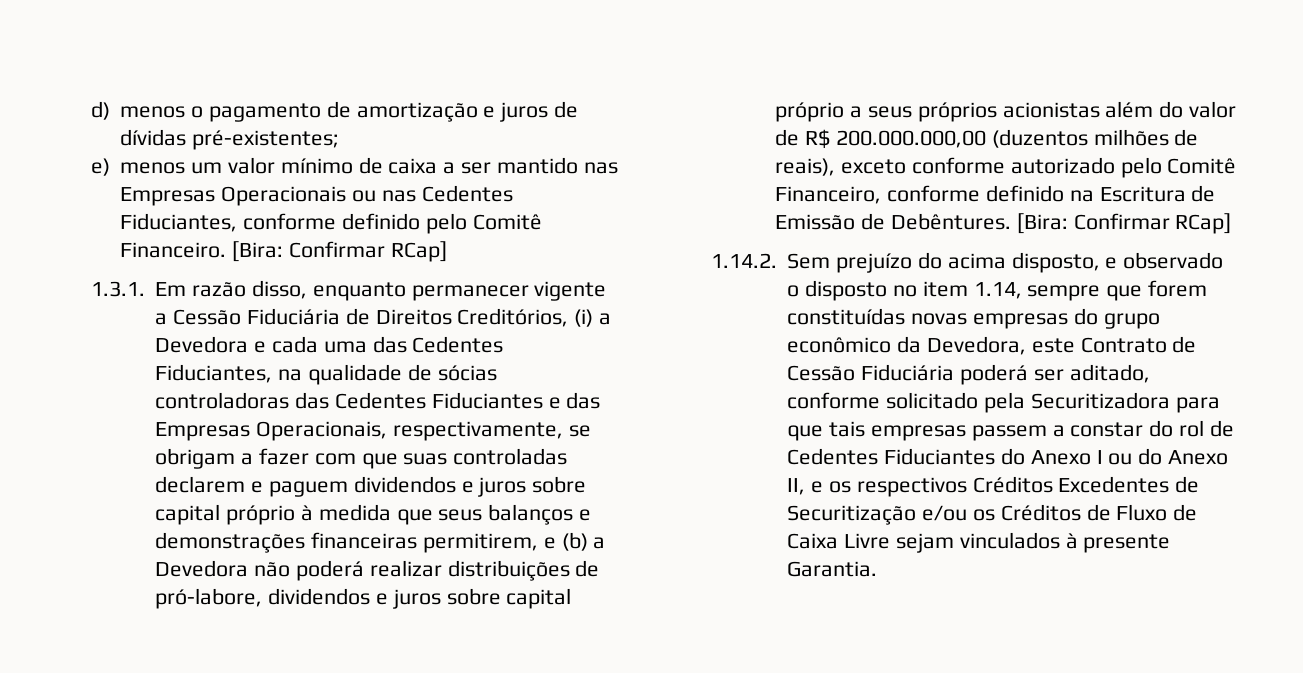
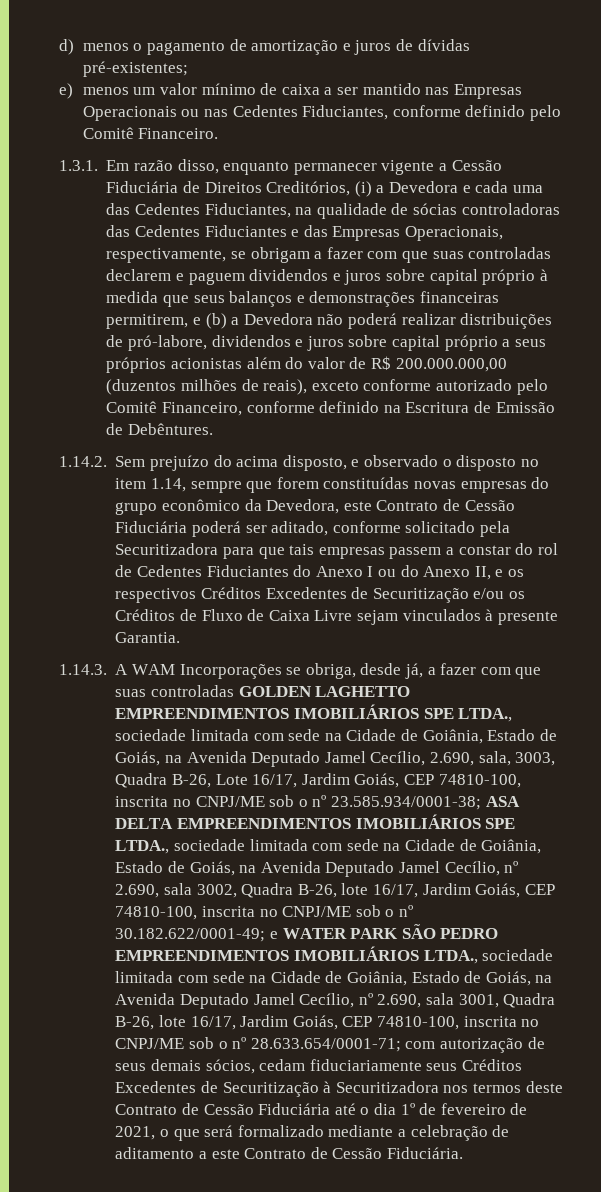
- e) menos um valor mínimo de caixa a ser mantido nas Empresas Operacionais ou nas Cedentes Fiduciantes, conforme definido pelo Comitê Financeiro. [Bira: Confirmar RCap]
+ e) menos um valor mínimo de caixa a ser mantido nas Empresas Operacionais ou nas Cedentes Fiduciantes, conforme definido pelo Comitê Financeiro.
- 1.3.1. Em razão disso, enquanto permanecer vigente a Cessão Fiduciária de Direitos Creditórios, (i) a Devedora e cada uma das Cedentes Fiduciantes, na qualidade de sócias controladoras das Cedentes Fiduciantes e das Empresas Operacionais, respectivamente, se obrigam a fazer com que suas controladas declarem e paguem dividendos e juros sobre capital próprio à medida que seus balanços e demonstrações financeiras permitirem, e (b) a Devedora não poderá realizar distribuições de pró-labore, dividendos e juros sobre capital próprio a seus próprios acionistas além do valor de R$ 200.000.000,00 (duzentos milhões de reais), exceto conforme autorizado pelo Comitê Financeiro, conforme definido na Escritura de Emissão de Debêntures. [Bira: Confirmar RCap]
+ 1.3.1. Em razão disso, enquanto permanecer vigente a Cessão Fiduciária de Direitos Creditórios, (i) a Devedora e cada uma das Cedentes Fiduciantes, na qualidade de sócias controladoras das Cedentes Fiduciantes e das Empresas Operacionais, respectivamente, se obrigam a fazer com que suas controladas declarem e paguem dividendos e juros sobre capital próprio à medida que seus balanços e demonstrações financeiras permitirem, e (b) a Devedora não poderá realizar distribuições de pró-labore, dividendos e juros sobre capital próprio a seus próprios acionistas além do valor de R$ 200.000.000,00 (duzentos milhões de reais), exceto conforme autorizado pelo Comitê Financeiro, conforme definido na Escritura de Emissão de Debêntures.
+ 1.14.3. A WAM Incorporações se obriga, desde já, a fazer com que suas controladas GOLDEN LAGHETTO EMPREENDIMENTOS IMOBILIÁRIOS SPE LTDA., sociedade limitada com sede na Cidade de Goiânia, Estado de Goiás, na Avenida Deputado Jamel Cecílio, 2.690, sala, 3003, Quadra B-26, Lote 16/17, Jardim Goiás, CEP 74810-100, inscrita no CNPJ/ME sob o nº 23.585.934/0001-38; ASA DELTA EMPREENDIMENTOS IMOBILIÁRIOS SPE LTDA., sociedade limitada com sede na Cidade de Goiânia, Estado de Goiás, na Avenida Deputado Jamel Cecílio, nº 2.690, sala 3002, Quadra B-26, lote 16/17, Jardim Goiás, CEP 74810-100, inscrita no CNPJ/ME sob o nº 30.182.622/0001-49; e WATER PARK SÃO PEDRO EMPREENDIMENTOS IMOBILIÁRIOS LTDA., sociedade limitada com sede na Cidade de Goiânia, Estado de Goiás, na Avenida Deputado Jamel Cecílio, nº 2.690, sala 3001, Quadra B-26, lote 16/17, Jardim Goiás, CEP 74810-100, inscrita no CNPJ/ME sob o nº 28.633.654/0001-71; com autorização de seus demais sócios, cedam fiduciariamente seus Créditos Excedentes de Securitização à Securitizadora nos termos deste Contrato de Cessão Fiduciária até o dia 1º de fevereiro de 2021, o que será formalizado mediante a celebração de aditamento a este Contrato de Cessão Fiduciária.

